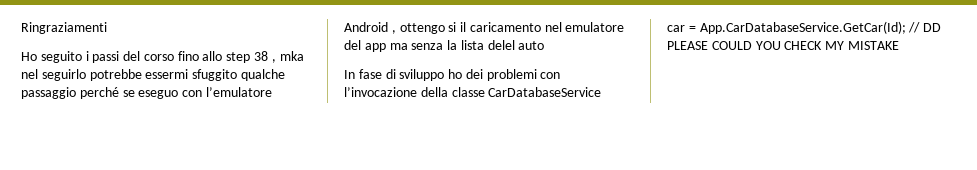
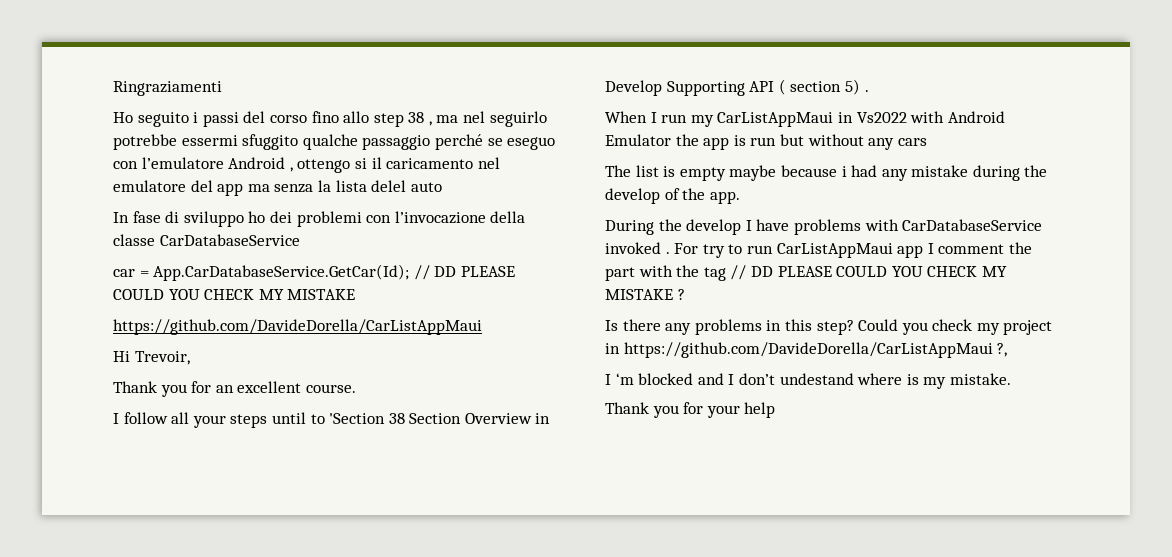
- Ho seguito i passi del corso fino allo step 38 , mka nel seguirlo potrebbe essermi sfuggito qualche passaggio perché se eseguo con l’emulatore Android , ottengo si il caricamento nel emulatore del app ma senza la lista delel auto
+ Ho seguito i passi del corso fino allo step 38 , ma nel seguirlo potrebbe essermi sfuggito qualche passaggio perché se eseguo con l’emulatore Android , ottengo si il caricamento nel emulatore del app ma senza la lista delel auto
  car = App.CarDatabaseService.GetCar(Id); // DD PLEASE COULD YOU CHECK MY MISTAKE
+ https://github.com/DavideDorella/CarListAppMaui
+ Hi Trevoir,
+ Thank you for an excellent course.
+ I follow all your steps until to 'Section 38 Section Overview in Develop Supporting API ( section 5) .
+ When I run my CarListAppMaui in Vs2022 with Android Emulator the app is run but without any cars
+ The list is empty maybe because i had any mistake during the develop of the app.
+ During the develop I have problems with CarDatabaseService invoked . For try to run CarListAppMaui app I comment the part with the tag // DD PLEASE COULD YOU CHECK MY MISTAKE ?
+ Is there any problems in this step? Could you check my project in https://github.com/DavideDorella/CarListAppMaui ?,
+ I ‘m blocked and I don’t undestand where is my mistake.
+ Thank you for your help

